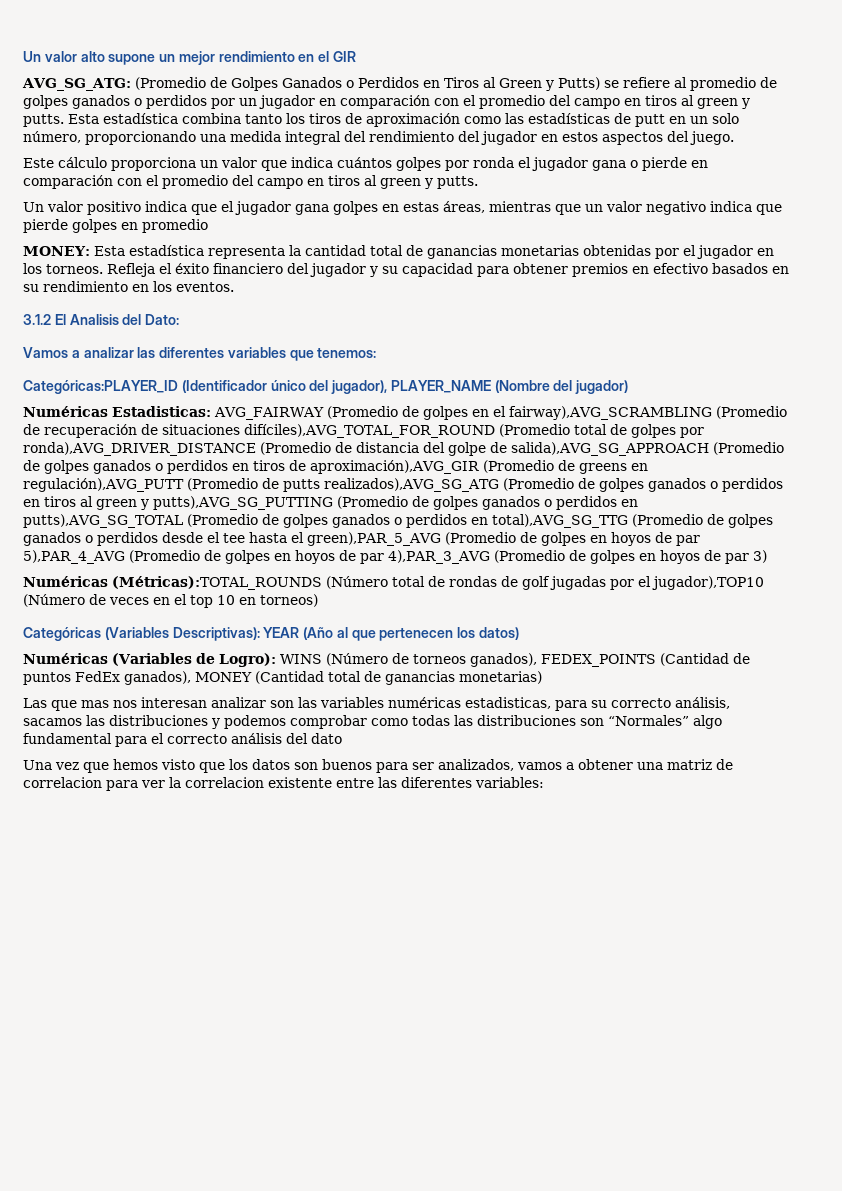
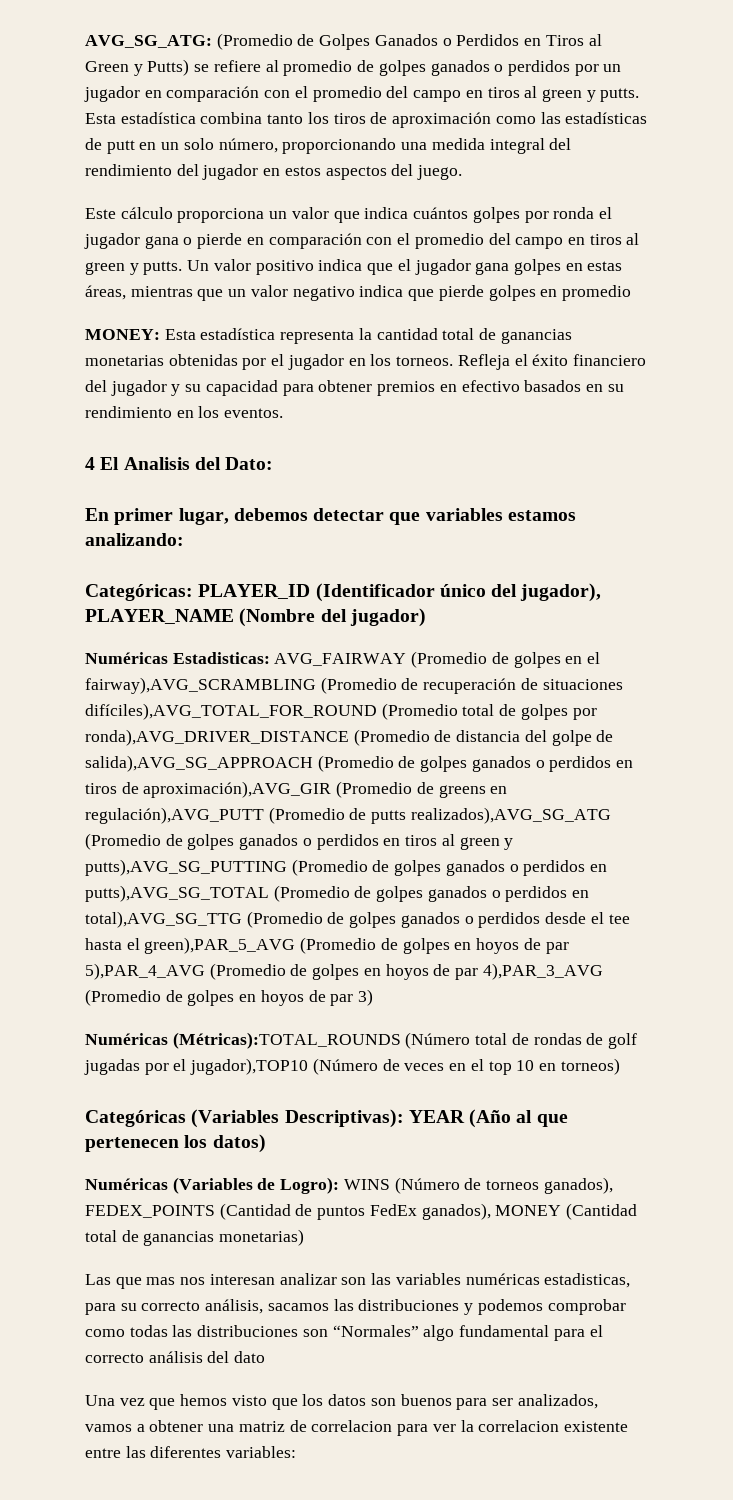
- Un valor alto supone un mejor rendimiento en el GIR
- Este cálculo proporciona un valor que indica cuántos golpes por ronda el jugador gana o pierde en comparación con el promedio del campo en tiros al green y putts.
- Un valor positivo indica que el jugador gana golpes en estas áreas, mientras que un valor negativo indica que pierde golpes en promedio
+ Este cálculo proporciona un valor que indica cuántos golpes por ronda el jugador gana o pierde en comparación con el promedio del campo en tiros al green y putts. Un valor positivo indica que el jugador gana golpes en estas áreas, mientras que un valor negativo indica que pierde golpes en promedio
- 3.1.2 El Analisis del Dato:
+ 4 El Analisis del Dato:
- Vamos a analizar las diferentes variables que tenemos:
- Categóricas:PLAYER_ID (Identificador único del jugador), PLAYER_NAME (Nombre del jugador)
+ En primer lugar, debemos detectar que variables estamos analizando:
+ Categóricas: PLAYER_ID (Identificador único del jugador), PLAYER_NAME (Nombre del jugador)

